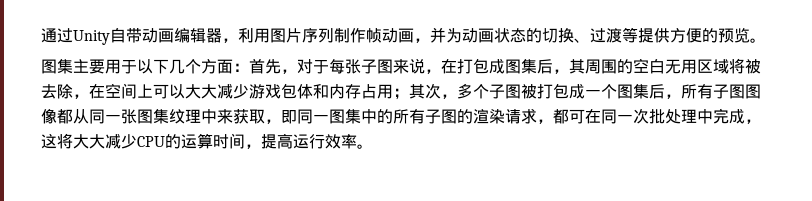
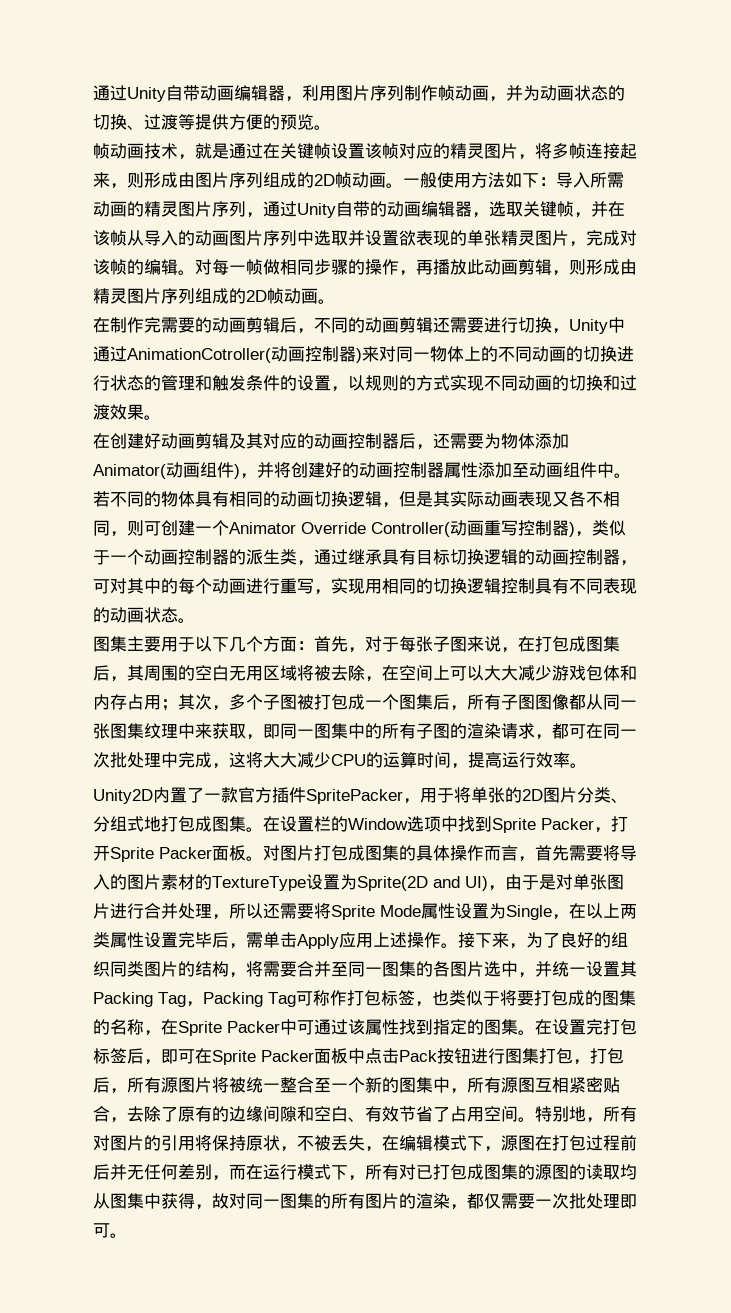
+ 帧动画技术，就是通过在关键帧设置该帧对应的精灵图片，将多帧连接起来，则形成由图片序列组成的2D帧动画。一般使用方法如下：导入所需动画的精灵图片序列，通过Unity自带的动画编辑器，选取关键帧，并在该帧从导入的动画图片序列中选取并设置欲表现的单张精灵图片，完成对该帧的编辑。对每一帧做相同步骤的操作，再播放此动画剪辑，则形成由精灵图片序列组成的2D帧动画。
+ 在制作完需要的动画剪辑后，不同的动画剪辑还需要进行切换，Unity中通过AnimationCotroller(动画控制器)来对同一物体上的不同动画的切换进行状态的管理和触发条件的设置，以规则的方式实现不同动画的切换和过渡效果。
+ 在创建好动画剪辑及其对应的动画控制器后，还需要为物体添加Animator(动画组件)，并将创建好的动画控制器属性添加至动画组件中。若不同的物体具有相同的动画切换逻辑，但是其实际动画表现又各不相同，则可创建一个Animator Override Controller(动画重写控制器)，类似于一个动画控制器的派生类，通过继承具有目标切换逻辑的动画控制器，可对其中的每个动画进行重写，实现用相同的切换逻辑控制具有不同表现的动画状态。
+ Unity2D内置了一款官方插件SpritePacker，用于将单张的2D图片分类、分组式地打包成图集。在设置栏的Window选项中找到Sprite Packer，打开Sprite Packer面板。对图片打包成图集的具体操作而言，首先需要将导入的图片素材的TextureType设置为Sprite(2D and UI)，由于是对单张图片进行合并处理，所以还需要将Sprite Mode属性设置为Single，在以上两类属性设置完毕后，需单击Apply应用上述操作。接下来，为了良好的组织同类图片的结构，将需要合并至同一图集的各图片选中，并统一设置其Packing Tag，Packing Tag可称作打包标签，也类似于将要打包成的图集的名称，在Sprite Packer中可通过该属性找到指定的图集。在设置完打包标签后，即可在Sprite Packer面板中点击Pack按钮进行图集打包，打包后，所有源图片将被统一整合至一个新的图集中，所有源图互相紧密贴合，去除了原有的边缘间隙和空白、有效节省了占用空间。特别地，所有对图片的引用将保持原状，不被丢失，在编辑模式下，源图在打包过程前后并无任何差别，而在运行模式下，所有对已打包成图集的源图的读取均从图集中获得，故对同一图集的所有图片的渲染，都仅需要一次批处理即可。

